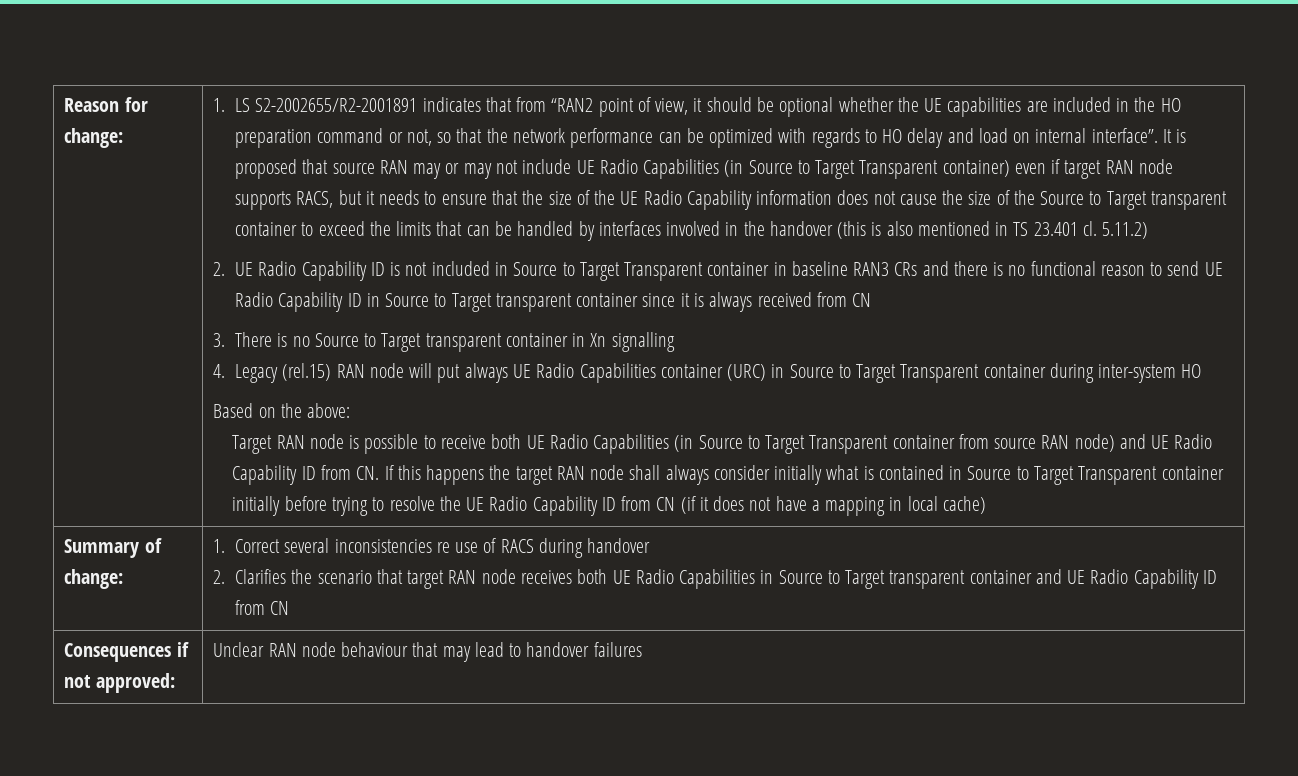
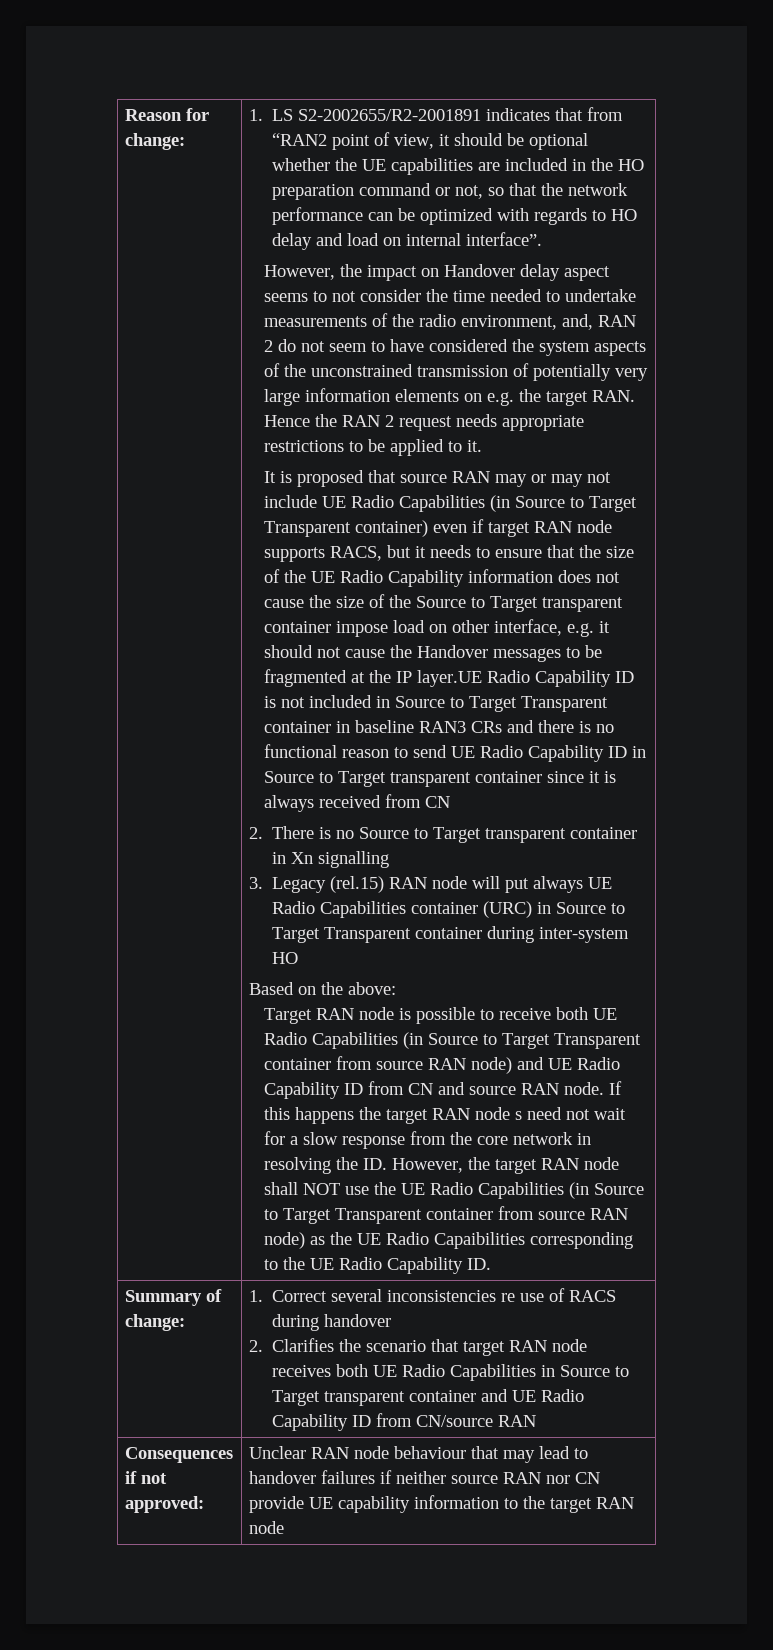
- 1. LS S2-2002655/R2-2001891 indicates that from “RAN2 point of view, it should be optional whether the UE capabilities are included in the HO preparation command or not, so that the network performance can be optimized with regards to HO delay and load on internal interface”. It is proposed that source RAN may or may not include UE Radio Capabilities (in Source to Target Transparent container) even if target RAN node supports RACS, but it needs to ensure that the size of the UE Radio Capability information does not cause the size of the Source to Target transparent container to exceed the limits that can be handled by interfaces involved in the handover (this is also mentioned in TS 23.401 cl. 5.11.2)
- 2. UE Radio Capability ID is not included in Source to Target Transparent container in baseline RAN3 CRs and there is no functional reason to send UE Radio Capability ID in Source to Target transparent container since it is always received from CN
+ 1. LS S2-2002655/R2-2001891 indicates that from “RAN2 point of view, it should be optional whether the UE capabilities are included in the HO preparation command or not, so that the network performance can be optimized with regards to HO delay and load on internal interface”.
+ However, the impact on Handover delay aspect seems to not consider the time needed to undertake measurements of the radio environment, and, RAN 2 do not seem to have considered the system aspects of the unconstrained transmission of potentially very large information elements on e.g. the target RAN. Hence the RAN 2 request needs appropriate restrictions to be applied to it.
+ It is proposed that source RAN may or may not include UE Radio Capabilities (in Source to Target Transparent container) even if target RAN node supports RACS, but it needs to ensure that the size of the UE Radio Capability information does not cause the size of the Source to Target transparent container impose load on other interface, e.g. it should not cause the Handover messages to be fragmented at the IP layer.UE Radio Capability ID is not included in Source to Target Transparent container in baseline RAN3 CRs and there is no functional reason to send UE Radio Capability ID in Source to Target transparent container since it is always received from CN
- 3. There is no Source to Target transparent container in Xn signalling
+ 2. There is no Source to Target transparent container in Xn signalling
- 4. Legacy (rel.15) RAN node will put always UE Radio Capabilities container (URC) in Source to Target Transparent container during inter-system HO
+ 3. Legacy (rel.15) RAN node will put always UE Radio Capabilities container (URC) in Source to Target Transparent container during inter-system HO
- Target RAN node is possible to receive both UE Radio Capabilities (in Source to Target Transparent container from source RAN node) and UE Radio Capability ID from CN. If this happens the target RAN node shall always consider initially what is contained in Source to Target Transparent container initially before trying to resolve the UE Radio Capability ID from CN (if it does not have a mapping in local cache)
+ Target RAN node is possible to receive both UE Radio Capabilities (in Source to Target Transparent container from source RAN node) and UE Radio Capability ID from CN and source RAN node. If this happens the target RAN node s need not wait for a slow response from the core network in resolving the ID. However, the target RAN node shall NOT use the UE Radio Capabilities (in Source to Target Transparent container from source RAN node) as the UE Radio Capaibilities corresponding to the UE Radio Capability ID.
  Summary of change: | 1. Correct several inconsistencies re use of RACS during handover
- 2. Clarifies the scenario that target RAN node receives both UE Radio Capabilities in Source to Target transparent container and UE Radio Capability ID from CN
+ 2. Clarifies the scenario that target RAN node receives both UE Radio Capabilities in Source to Target transparent container and UE Radio Capability ID from CN/source RAN
- Consequences if not approved: | Unclear RAN node behaviour that may lead to handover failures
+ Consequences if not approved: | Unclear RAN node behaviour that may lead to handover failures if neither source RAN nor CN provide UE capability information to the target RAN node

